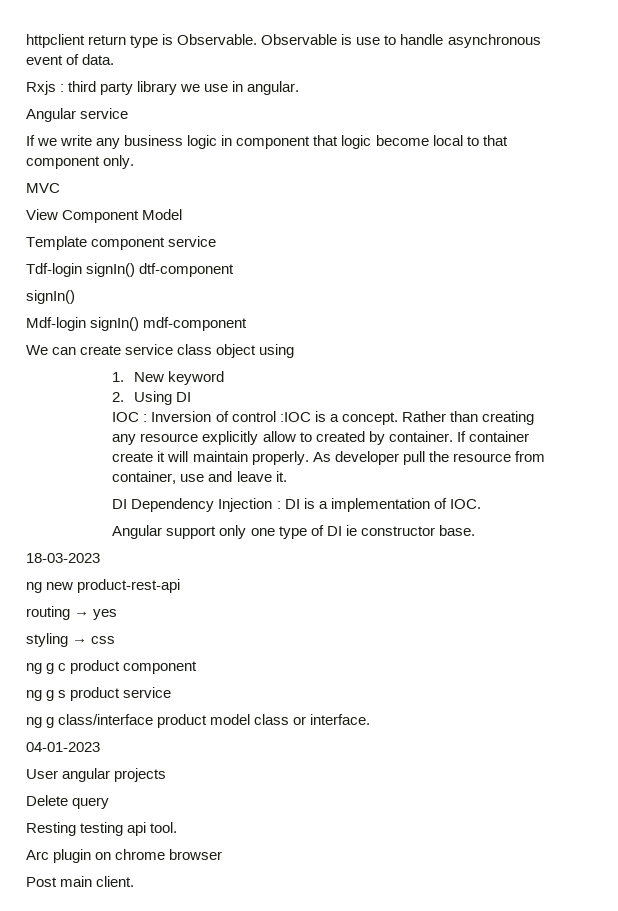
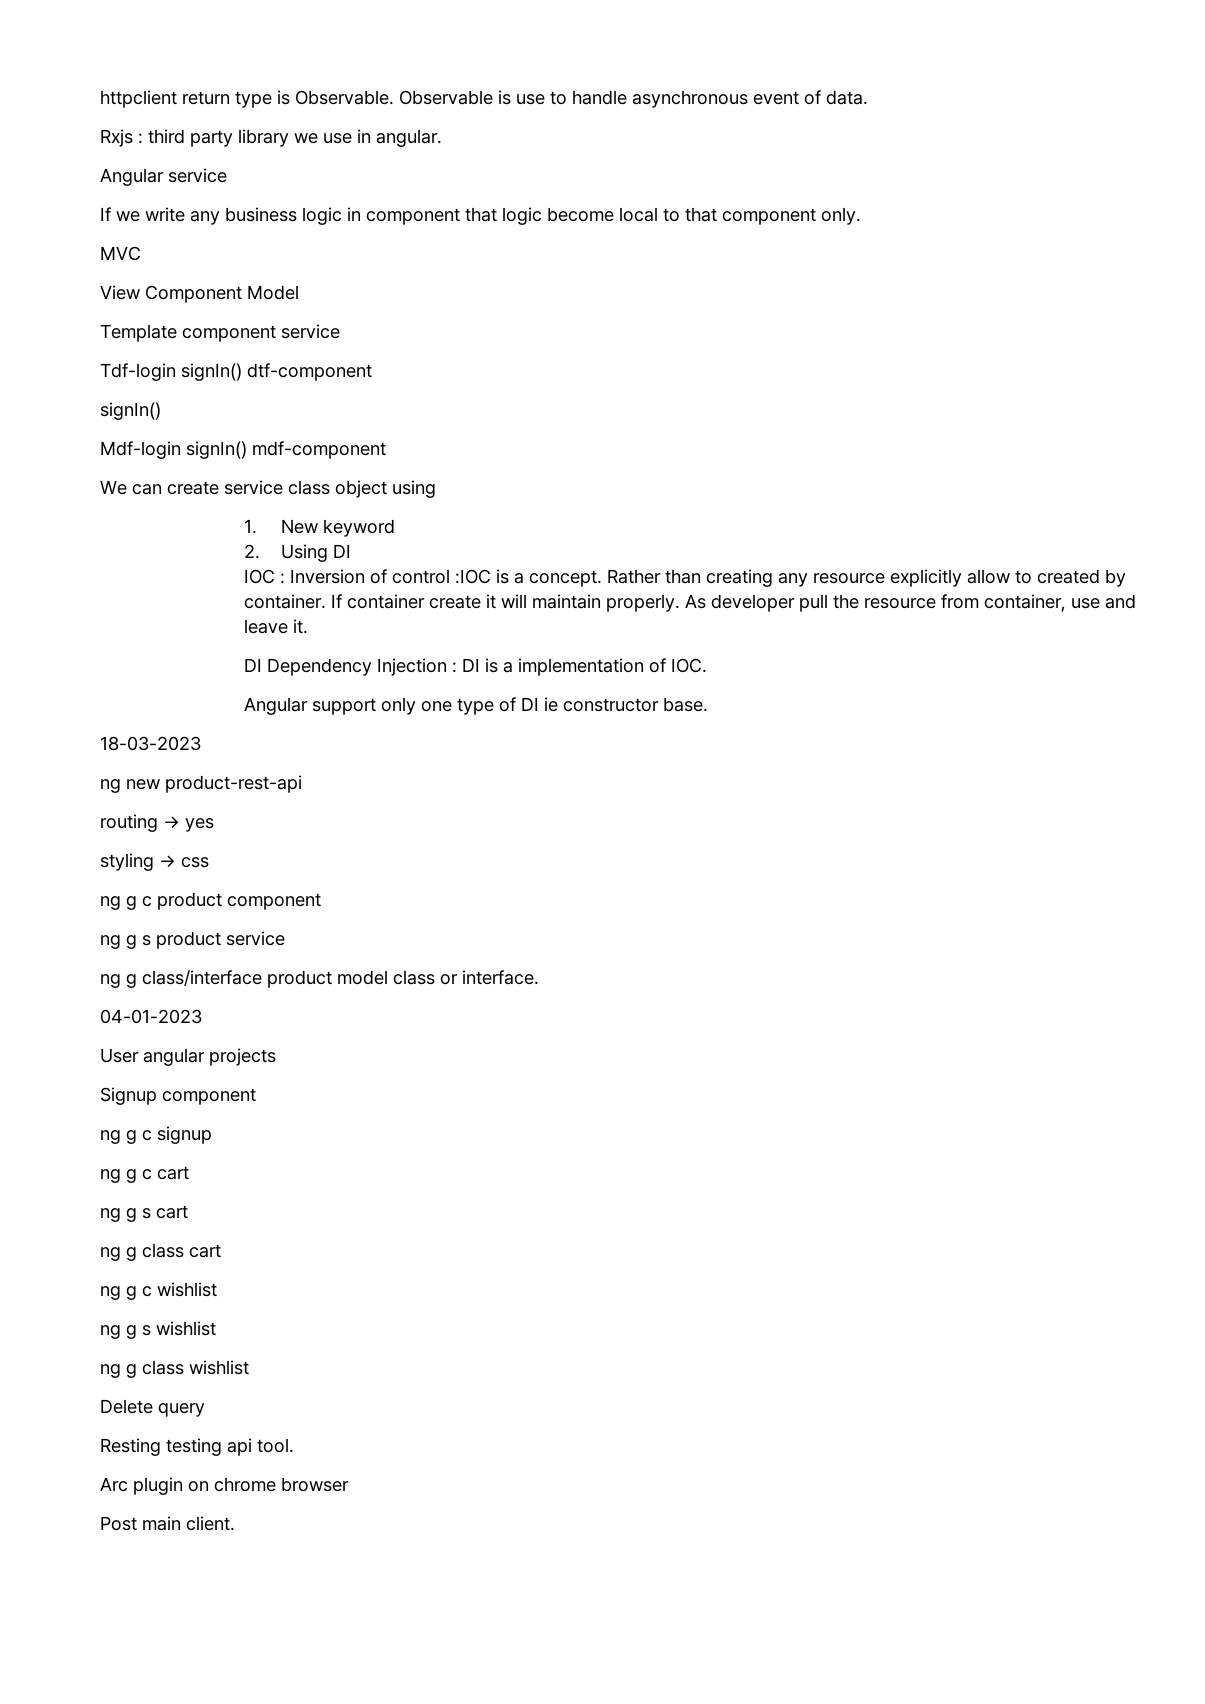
+ Signup component
+ ng g c signup
+ ng g c cart
+ ng g s cart
+ ng g class cart
+ ng g c wishlist
+ ng g s wishlist
+ ng g class wishlist

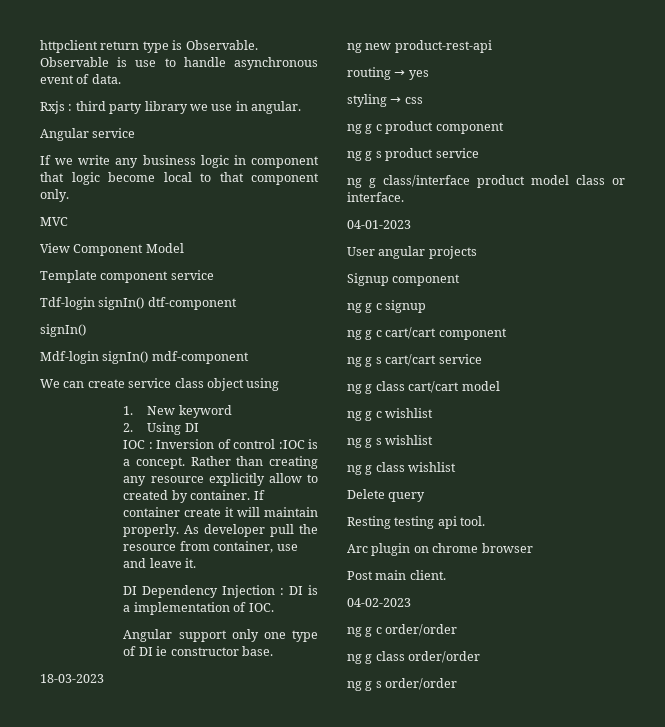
- ng g c cart
- ng g s cart
- ng g class cart
+ ng g c cart/cart component
+ ng g s cart/cart service
+ ng g class cart/cart model
+ 04-02-2023
+ ng g c order/order
+ ng g class order/order
+ ng g s order/order

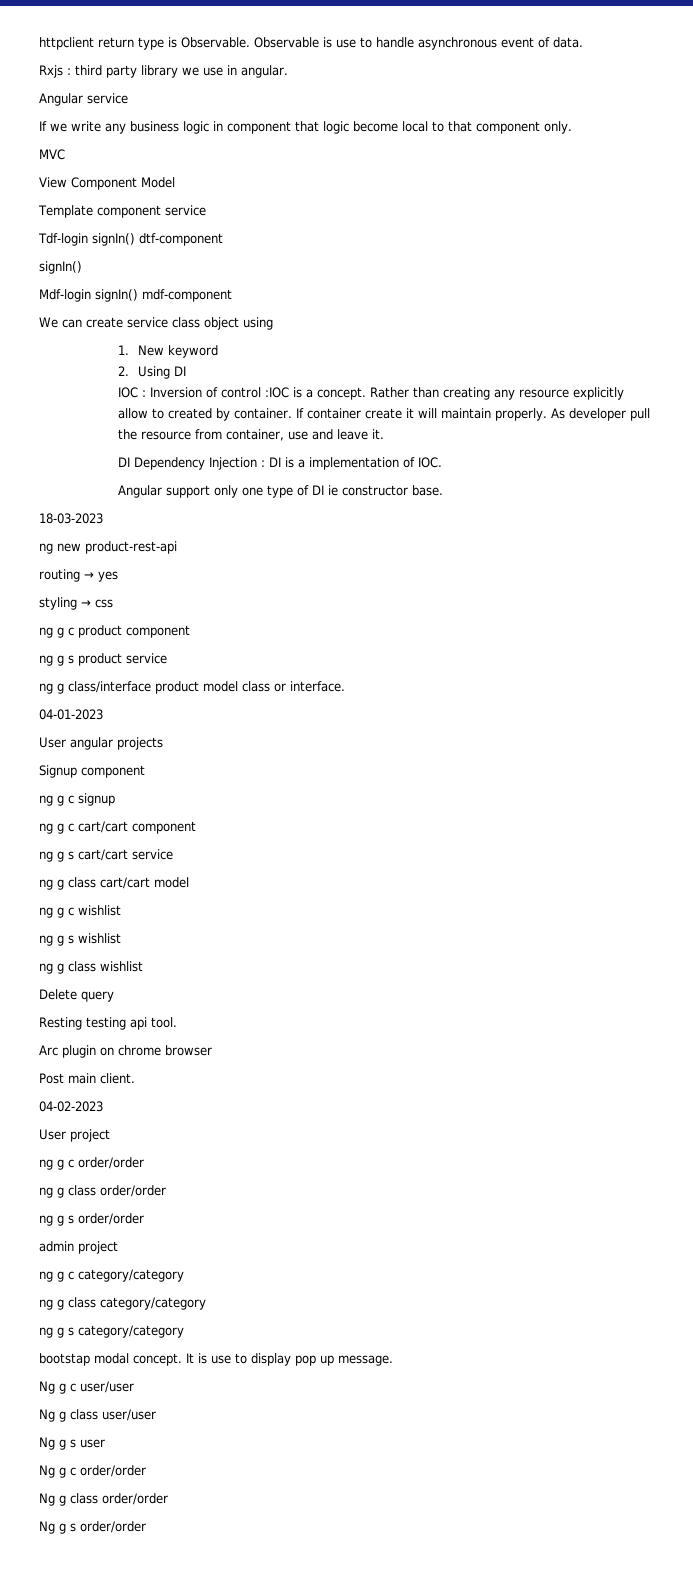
+ User project
+ admin project
+ ng g c category/category
+ ng g class category/category
+ ng g s category/category
+ bootstap modal concept. It is use to display pop up message.
+ Ng g c user/user
+ Ng g class user/user
+ Ng g s user
+ Ng g c order/order
+ Ng g class order/order
+ Ng g s order/order

